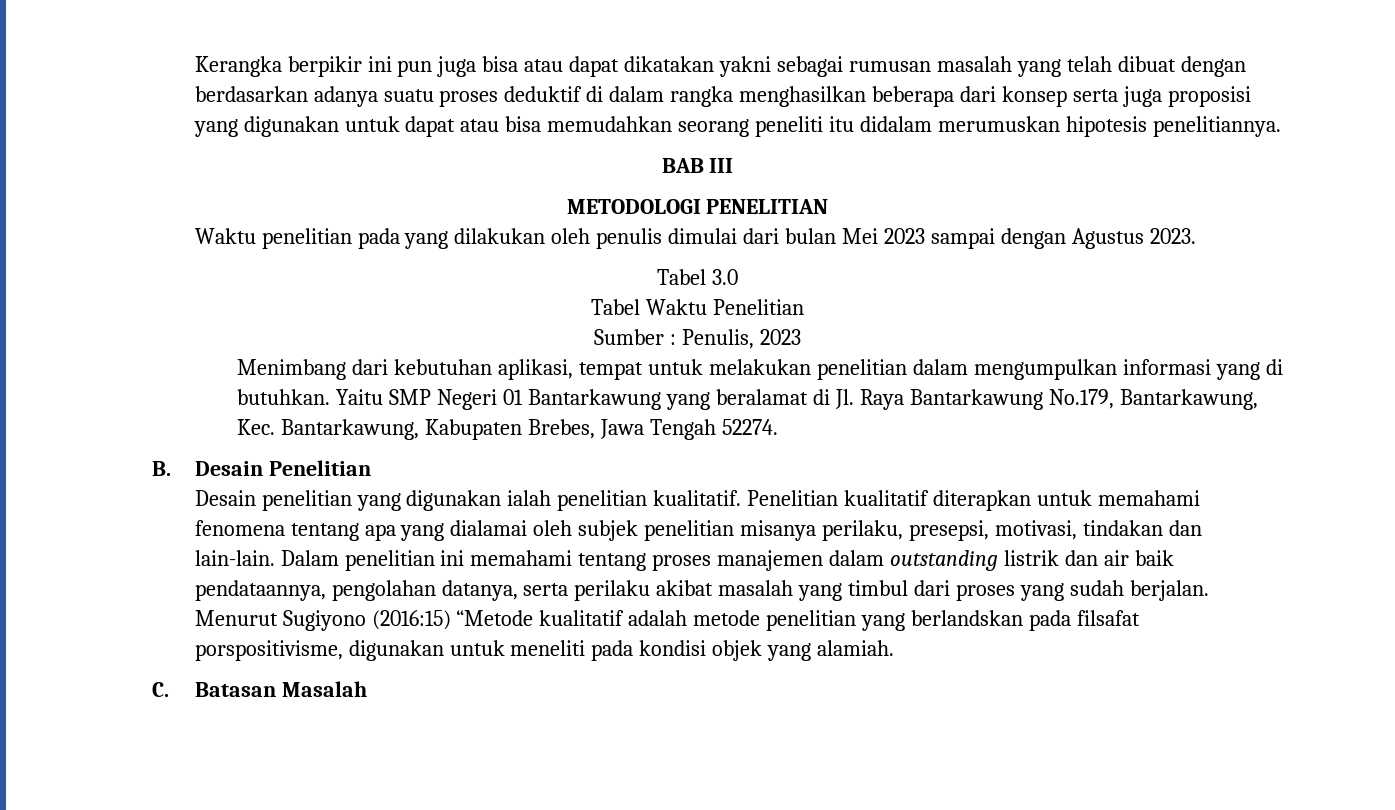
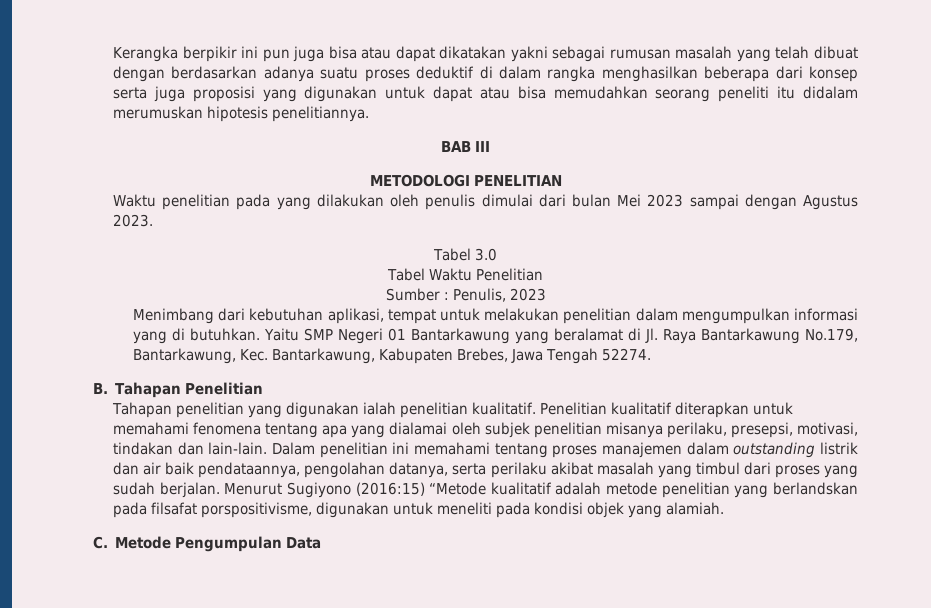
- B. Desain Penelitian
- Desain penelitian yang digunakan ialah penelitian kualitatif.
+ B. Tahapan Penelitian
+ Tahapan penelitian yang digunakan ialah penelitian kualitatif.
- C. Batasan Masalah
+ C. Metode Pengumpulan Data

